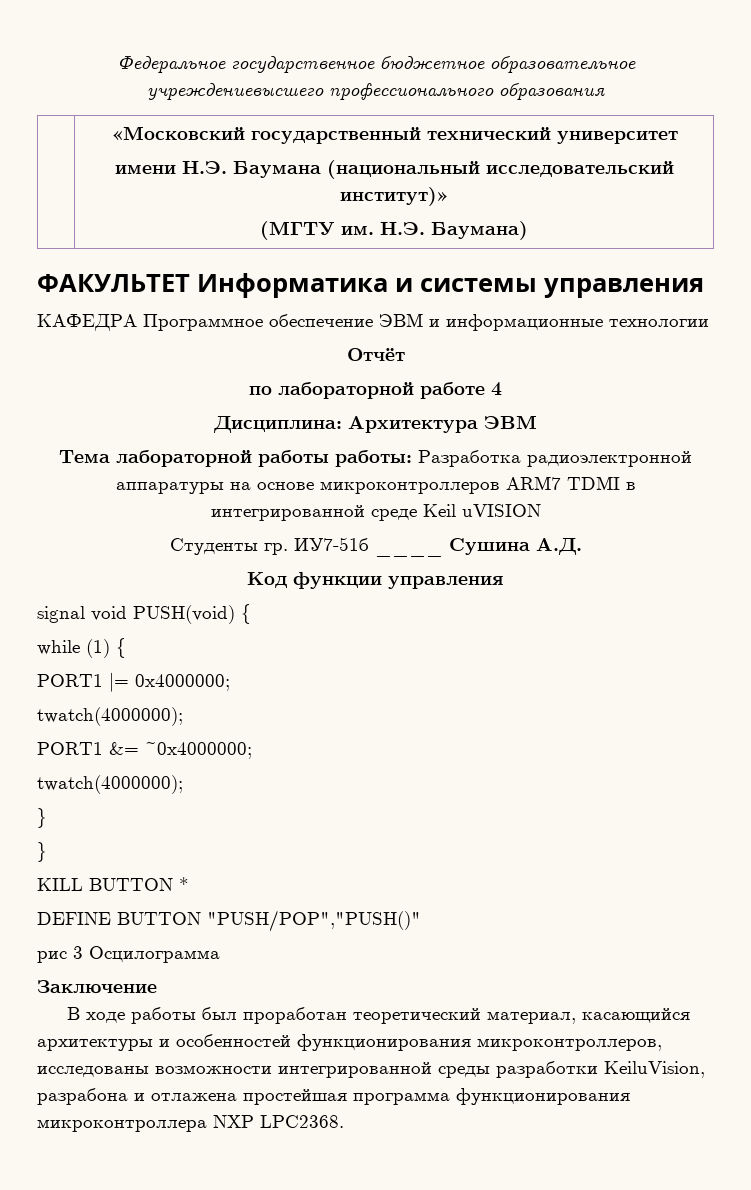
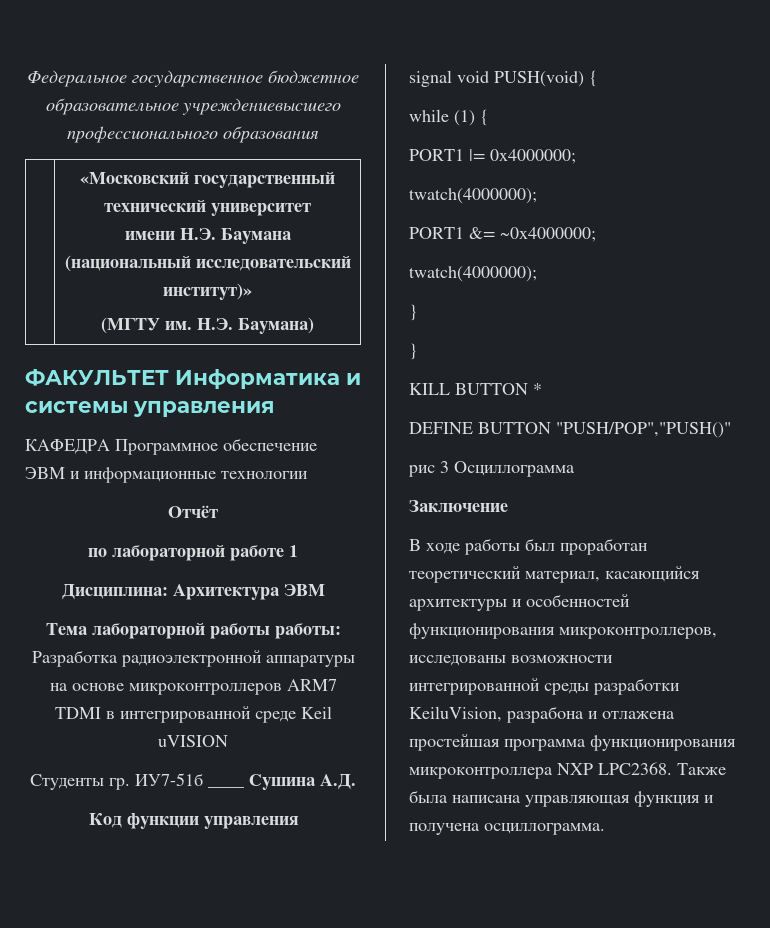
- по лабораторной работе 4
+ по лабораторной работе 1
- рис 3 Осцилограмма
+ рис 3 Осциллограмма
+ Также была написана управляющая функция и получена осциллограмма.

